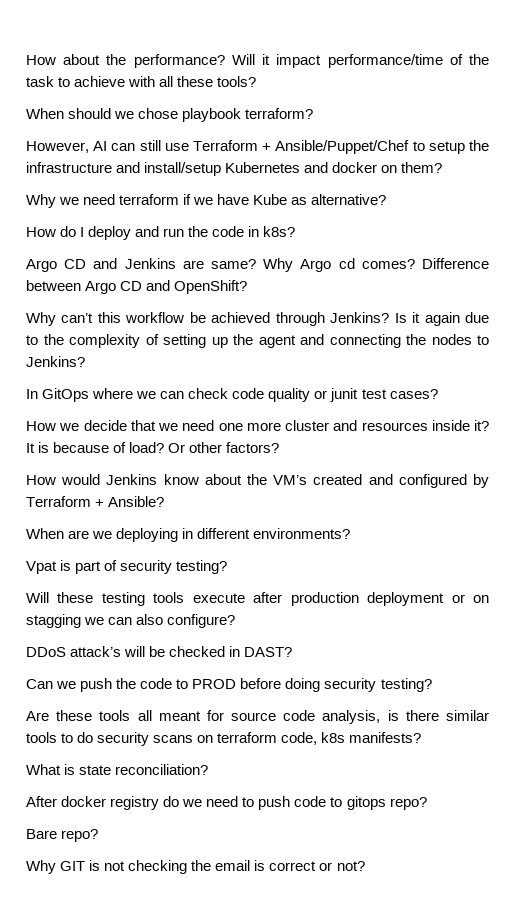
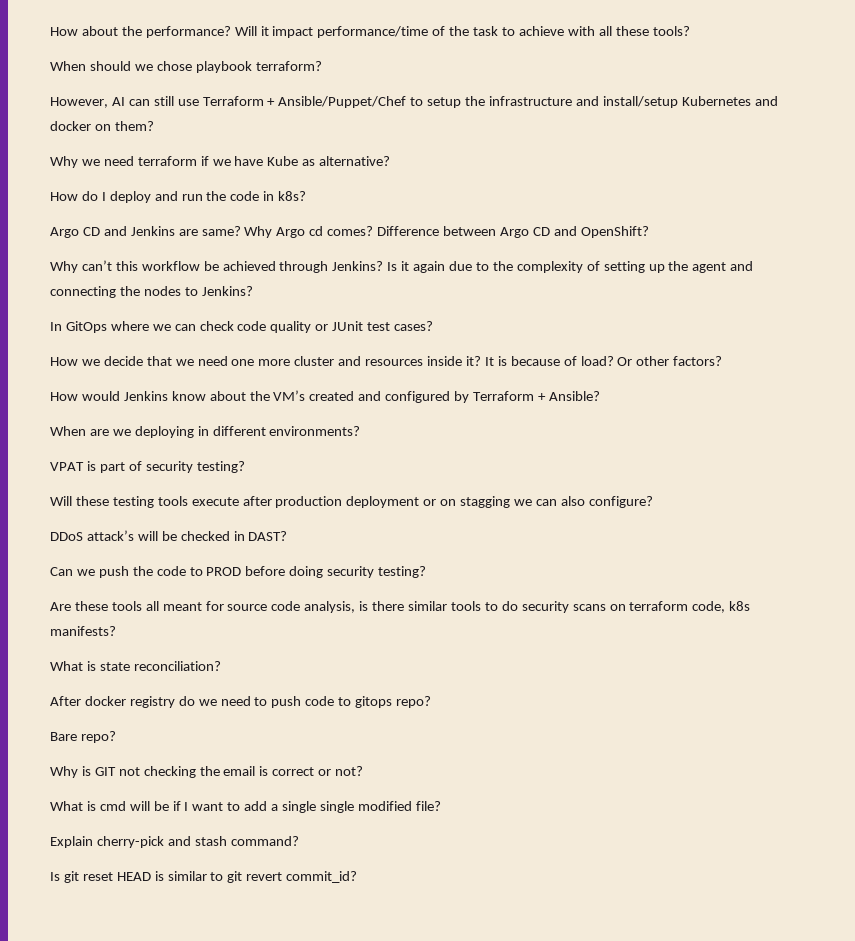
- In GitOps where we can check code quality or junit test cases?
+ In GitOps where we can check code quality or JUnit test cases?
- Vpat is part of security testing?
+ VPAT is part of security testing?
- Why GIT is not checking the email is correct or not?
+ Why is GIT not checking the email is correct or not?
+ What is cmd will be if I want to add a single single modified file?
+ Explain cherry-pick and stash command?
+ Is git reset HEAD is similar to git revert commit_id?

